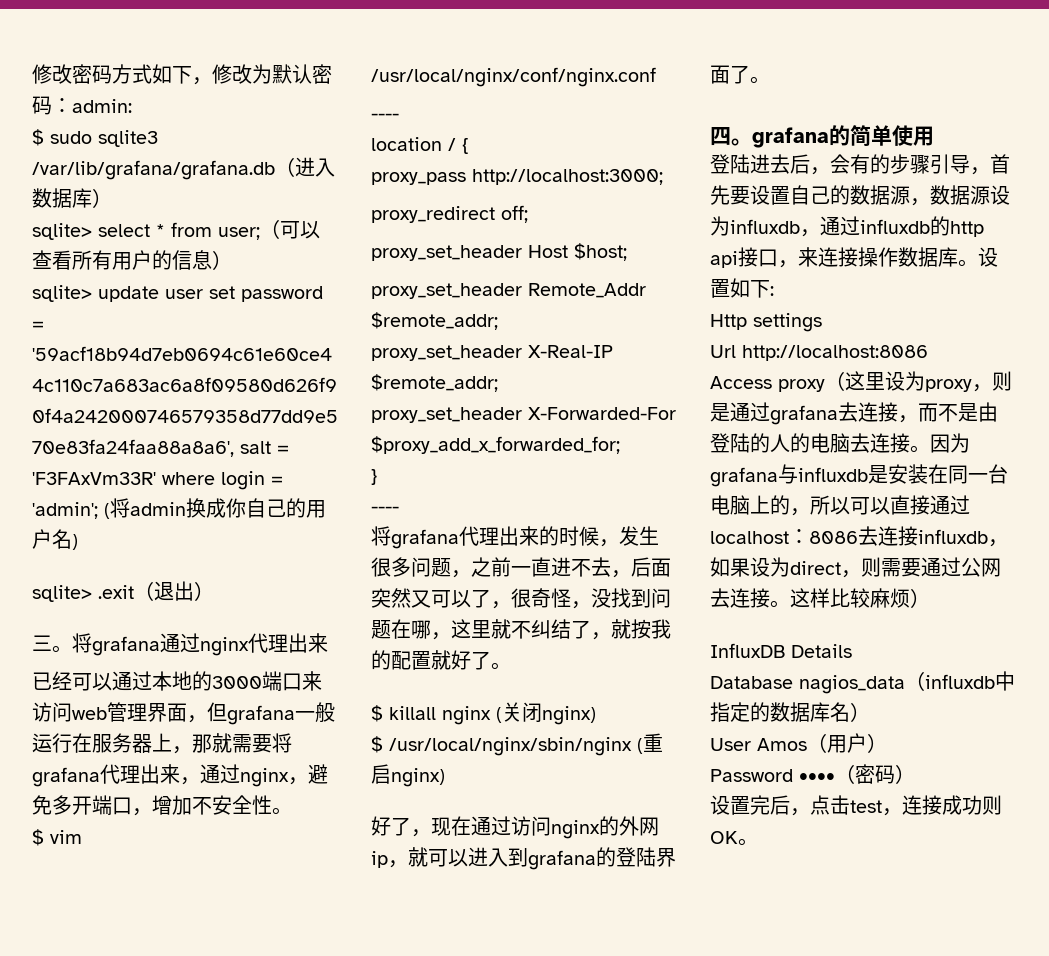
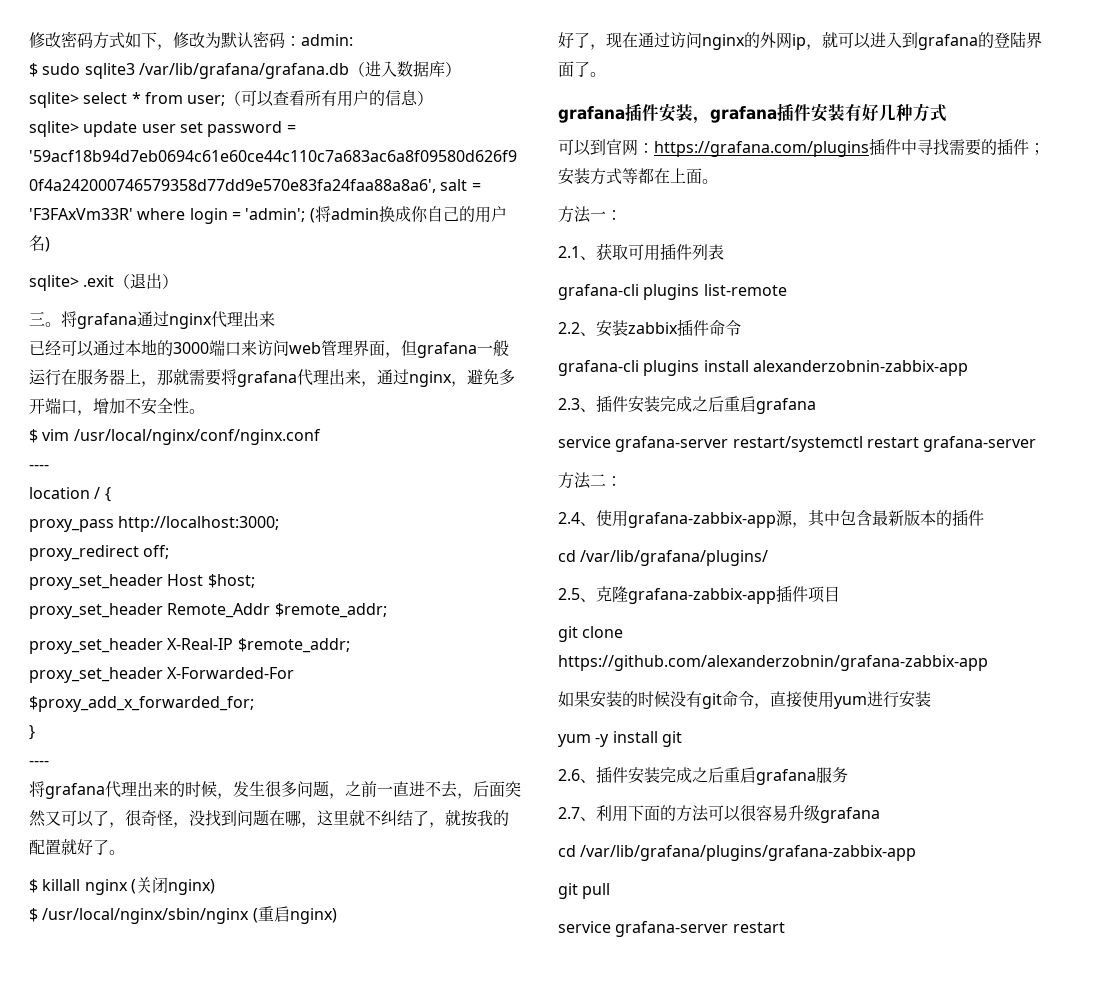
- 四。grafana的简单使用
- 登陆进去后，会有的步骤引导，首先要设置自己的数据源，数据源设为influxdb，通过influxdb的http api接口，来连接操作数据库。设置如下:
- Http settings
- Url http://localhost:8086
- Access proxy（这里设为proxy，则是通过grafana去连接，而不是由登陆的人的电脑去连接。因为grafana与influxdb是安装在同一台电脑上的，所以可以直接通过localhost：8086去连接influxdb，如果设为direct，则需要通过公网去连接。这样比较麻烦）
- InfluxDB Details
- Database nagios_data（influxdb中指定的数据库名）
- User Amos（用户）
- Password ••••（密码）
- 设置完后，点击test，连接成功则OK。
+ grafana插件安装，grafana插件安装有好几种方式
+ 可以到官网：https://grafana.com/plugins插件中寻找需要的插件；安装方式等都在上面。
+ 方法一：
+ 2.1、获取可用插件列表
+ grafana-cli plugins list-remote
+ 2.2、安装zabbix插件命令
+ grafana-cli plugins install alexanderzobnin-zabbix-app
+ 2.3、插件安装完成之后重启grafana
+ service grafana-server restart/systemctl restart grafana-server
+ 方法二：
+ 2.4、使用grafana-zabbix-app源，其中包含最新版本的插件
+ cd /var/lib/grafana/plugins/
+ 2.5、克隆grafana-zabbix-app插件项目
+ git clone https://github.com/alexanderzobnin/grafana-zabbix-app
+ 如果安装的时候没有git命令，直接使用yum进行安装
+ yum -y install git
+ 2.6、插件安装完成之后重启grafana服务
+ 2.7、利用下面的方法可以很容易升级grafana
+ cd /var/lib/grafana/plugins/grafana-zabbix-app
+ git pull
+ service grafana-server restart

